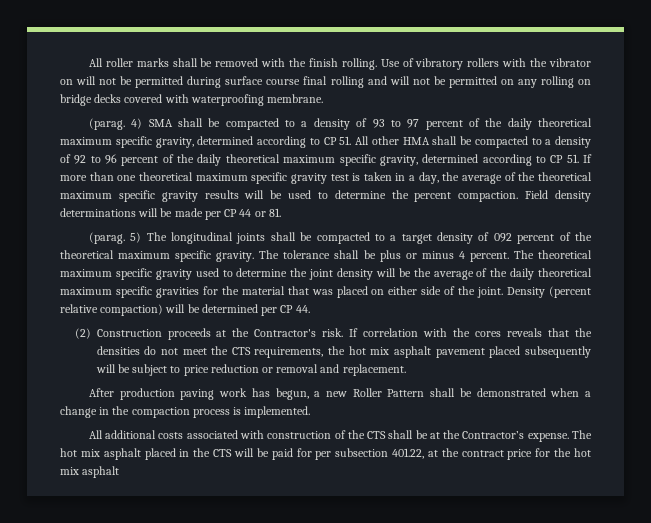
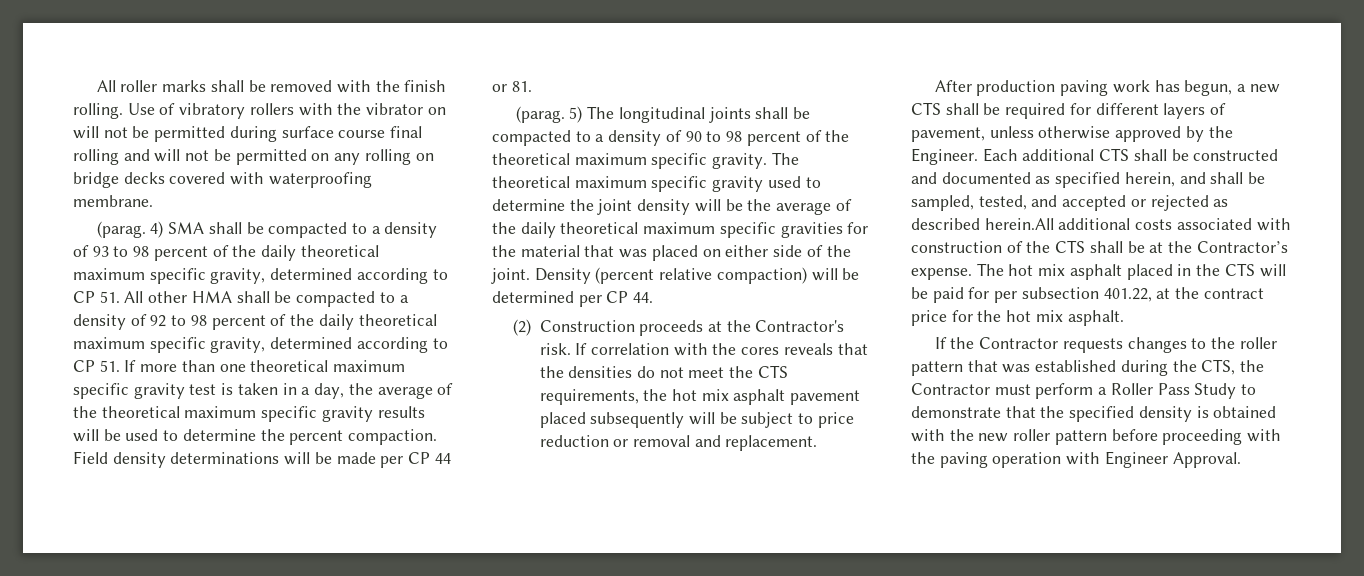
- 4) SMA shall be compacted to a density of 93 to 97 percent of the daily theoretical maximum specific gravity, determined according to CP 51. All other HMA shall be compacted to a density of 92 to 96 percent of the daily theoretical maximum specific gravity, determined according to CP 51. If more than one theoretical maximum specific gravity test is taken in a day, the average of the theoretical maximum specific gravity results will be used to determine the percent compaction.
+ 4) SMA shall be compacted to a density of 93 to 98 percent of the daily theoretical maximum specific gravity, determined according to CP 51. All other HMA shall be compacted to a density of 92 to 98 percent of the daily theoretical maximum specific gravity, determined according to CP 51. If more than one theoretical maximum specific gravity test is taken in a day, the average of the theoretical maximum specific gravity results will be used to determine the percent compaction.
- 5) The longitudinal joints shall be compacted to a target density of 092 percent of the theoretical maximum specific gravity.
+ 5) The longitudinal joints shall be compacted to a density of 90 to 98 percent of the theoretical maximum specific gravity.
- The tolerance shall be plus or minus 4 percent. The theoretical maximum specific gravity used to determine the joint density will be the average of the daily theoretical maximum specific gravities for the material that was placed on either side of the joint.
+ The theoretical maximum specific gravity used to determine the joint density will be the average of the daily theoretical maximum specific gravities for the material that was placed on either side of the joint.
- After production paving work has begun, a new Roller Pattern shall be demonstrated when a change in the compaction process is implemented.
- All additional costs associated with construction of the CTS shall be at the Contractor’s expense.
+ After production paving work has begun, a new CTS shall be required for different layers of pavement, unless otherwise approved by the Engineer. Each additional CTS shall be constructed and documented as specified herein, and shall be sampled, tested, and accepted or rejected as described herein.All additional costs associated with construction of the CTS shall be at the Contractor’s expense.
- The hot mix asphalt placed in the CTS will be paid for per subsection 401.22, at the contract price for the hot mix asphalt
+ The hot mix asphalt placed in the CTS will be paid for per subsection 401.22, at the contract price for the hot mix asphalt.
+ If the Contractor requests changes to the roller pattern that was established during the CTS, the Contractor must perform a Roller Pass Study to demonstrate that the specified density is obtained with the new roller pattern before proceeding with the paving operation with Engineer Approval.

